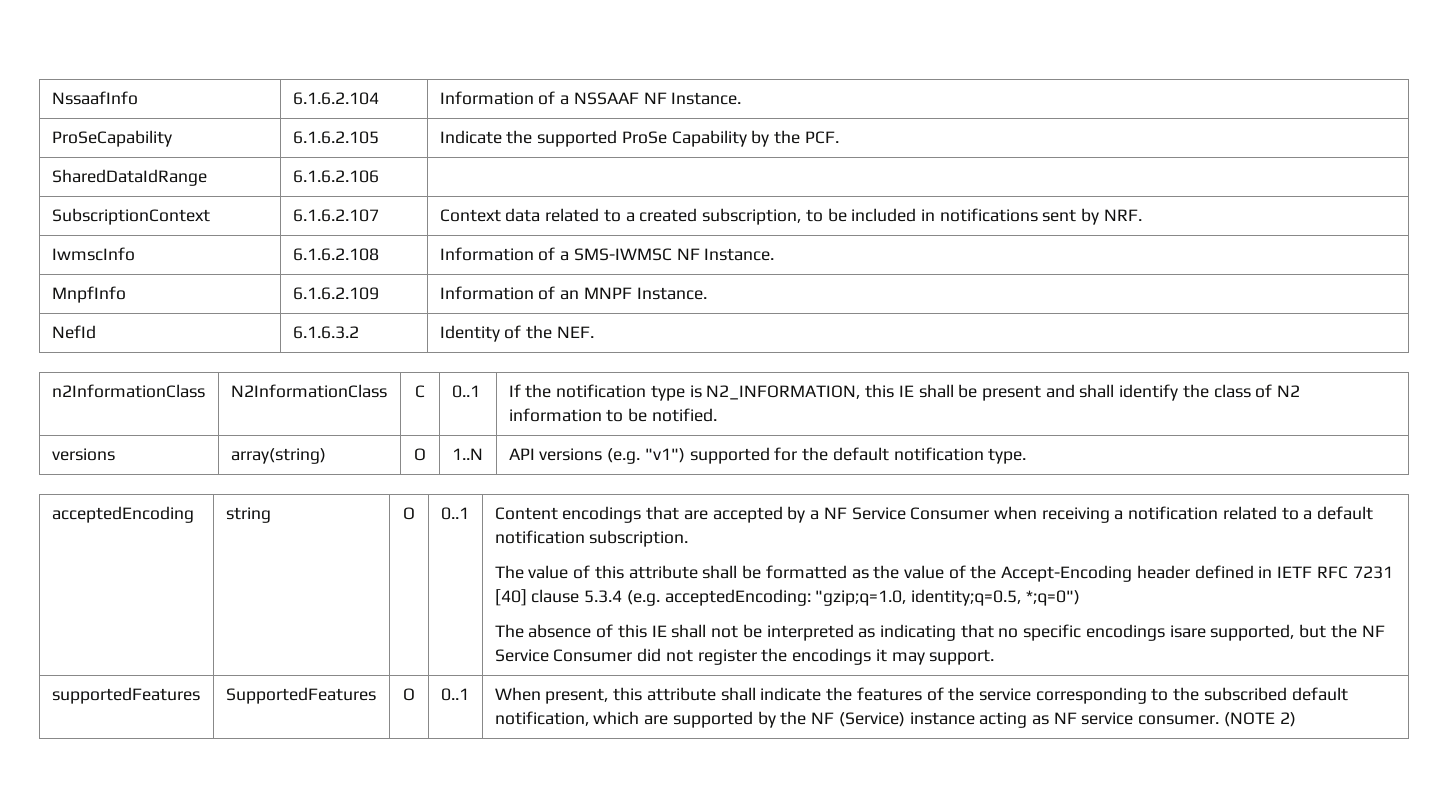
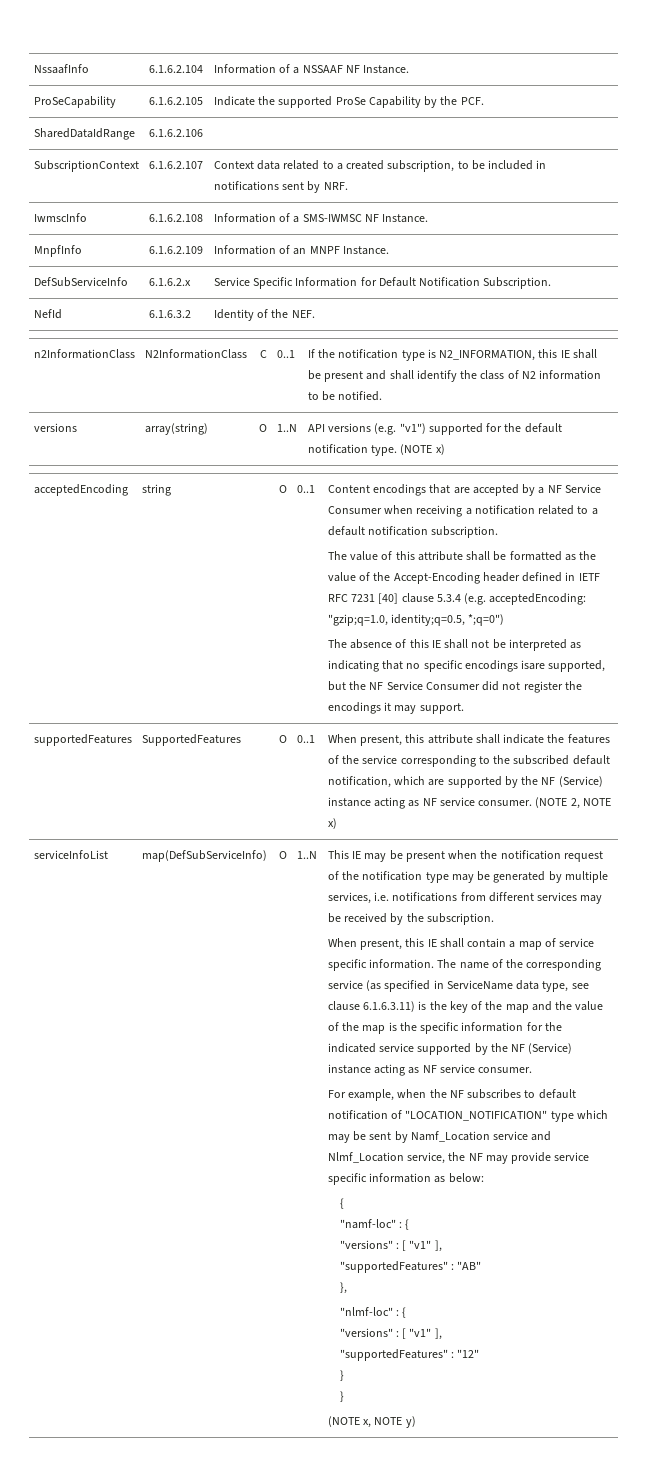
+ DefSubServiceInfo | 6.1.6.2.x | Service Specific Information for Default Notification Subscription.
- versions | array(string) | O | 1..N | API versions (e.g. "v1") supported for the default notification type.
+ versions | array(string) | O | 1..N | API versions (e.g. "v1") supported for the default notification type. (NOTE x)
- supportedFeatures | SupportedFeatures | O | 0..1 | When present, this attribute shall indicate the features of the service corresponding to the subscribed default notification, which are supported by the NF (Service) instance acting as NF service consumer. (NOTE 2)
+ supportedFeatures | SupportedFeatures | O | 0..1 | When present, this attribute shall indicate the features of the service corresponding to the subscribed default notification, which are supported by the NF (Service) instance acting as NF service consumer. (NOTE 2, NOTE x)
+ serviceInfoList | map(DefSubServiceInfo) | O | 1..N | This IE may be present when the notification request of the notification type may be generated by multiple services, i.e. notifications from different services may be received by the subscription.
+ When present, this IE shall contain a map of service specific information. The name of the corresponding service (as specified in ServiceName data type, see clause 6.1.6.3.11) is the key of the map and the value of the map is the specific information for the indicated service supported by the NF (Service) instance acting as NF service consumer.
+ For example, when the NF subscribes to default notification of "LOCATION_NOTIFICATION" type which may be sent by Namf_Location service and Nlmf_Location service, the NF may provide service specific information as below:
+ {
+ "namf-loc" : {
+ "versions" : [ "v1" ],
+ "supportedFeatures" : "AB"
+ },
+ "nlmf-loc" : {
+ "versions" : [ "v1" ],
+ "supportedFeatures" : "12"
+ }
+ }
+ (NOTE x, NOTE y)

